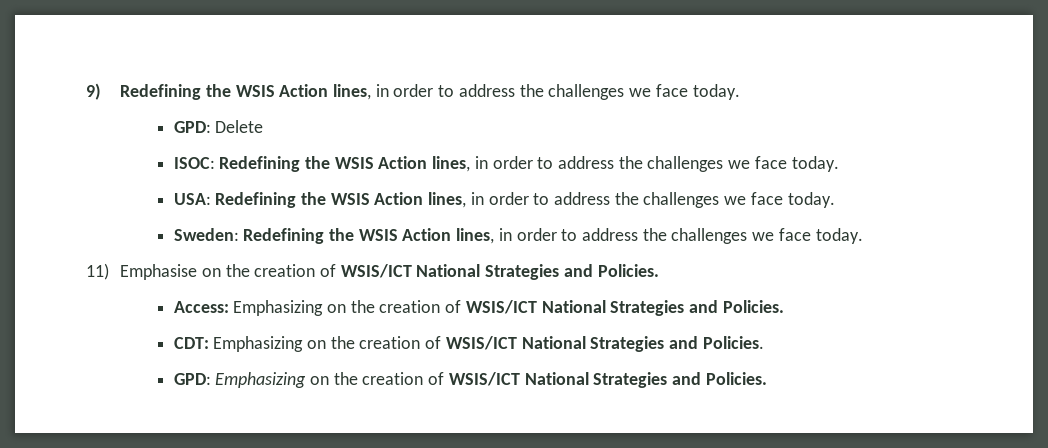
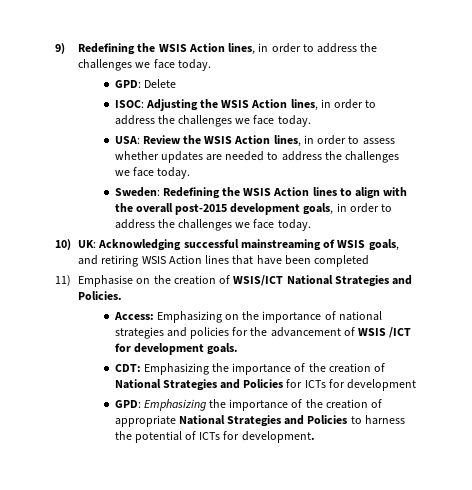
- ISOC: Redefining the WSIS Action lines, in order to address the challenges we face today.
+ ISOC: Adjusting the WSIS Action lines, in order to address the challenges we face today.
- USA: Redefining the WSIS Action lines, in order to address the challenges we face today.
+ USA: Review the WSIS Action lines, in order to assess whether updates are needed to address the challenges we face today.
- Sweden: Redefining the WSIS Action lines, in order to address the challenges we face today.
+ Sweden: Redefining the WSIS Action lines to align with the overall post-2015 development goals, in order to address the challenges we face today.
+ 10) UK: Acknowledging successful mainstreaming of WSIS goals, and retiring WSIS Action lines that have been completed
- Access: Emphasizing on the creation of WSIS/ICT National Strategies and Policies.
- CDT: Emphasizing on the creation of WSIS/ICT National Strategies and Policies.
- GPD: Emphasizing on the creation of WSIS/ICT National Strategies and Policies.
+ Access: Emphasizing on the importance of national strategies and policies for the advancement of WSIS /ICT for development goals.
+ CDT: Emphasizing the importance of the creation of National Strategies and Policies for ICTs for development
+ GPD: Emphasizing the importance of the creation of appropriate National Strategies and Policies to harness the potential of ICTs for development.

